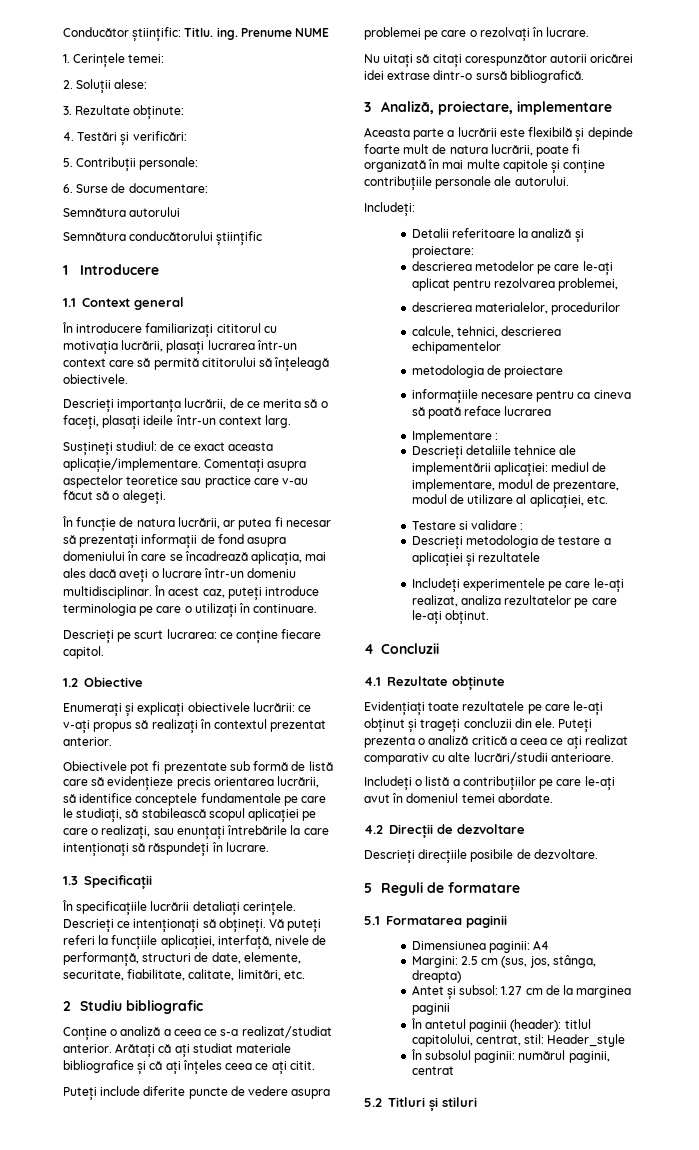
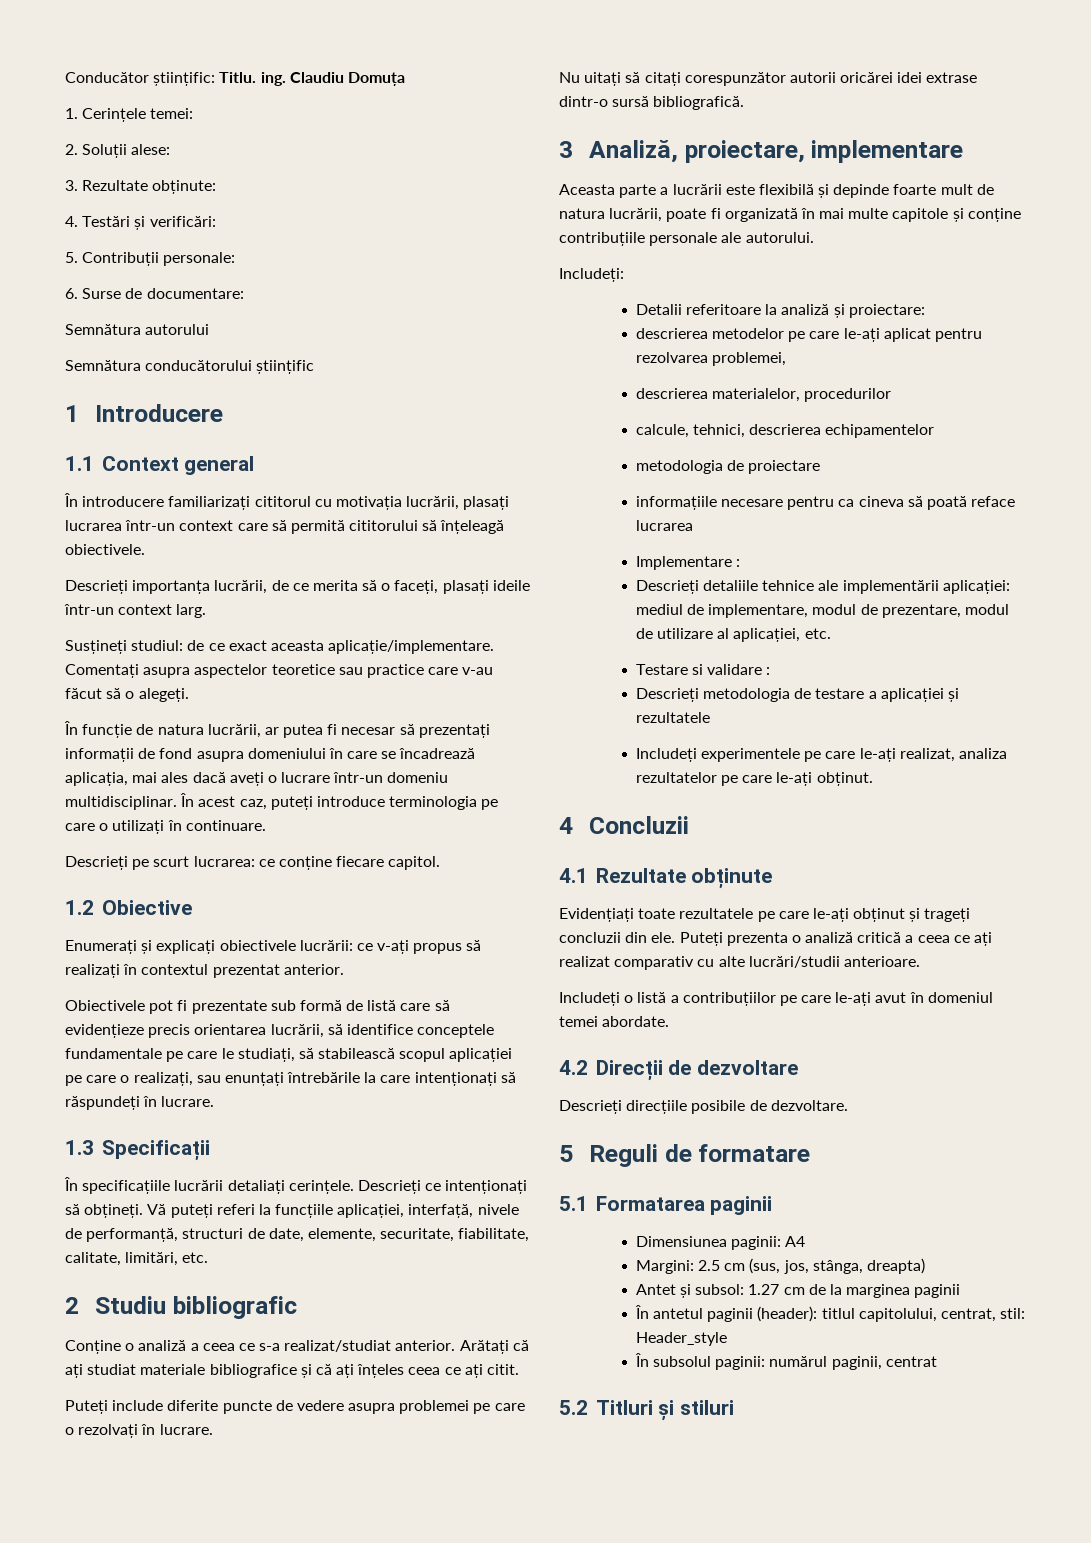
- Prenume NUME
+ Claudiu Domuța

